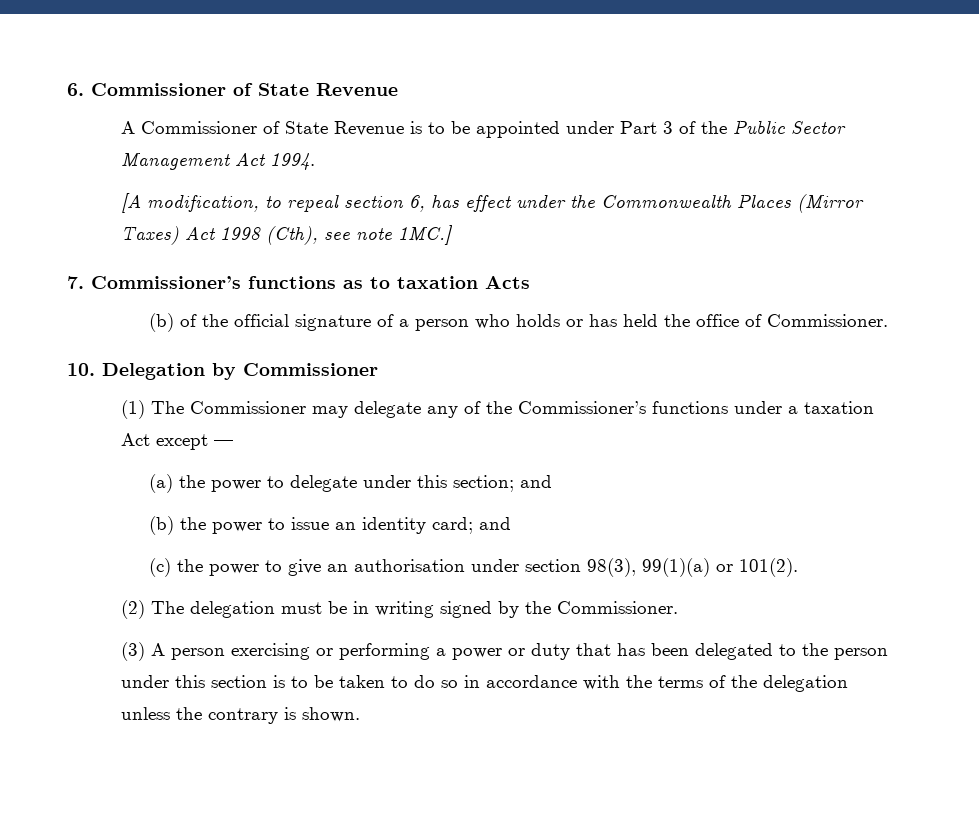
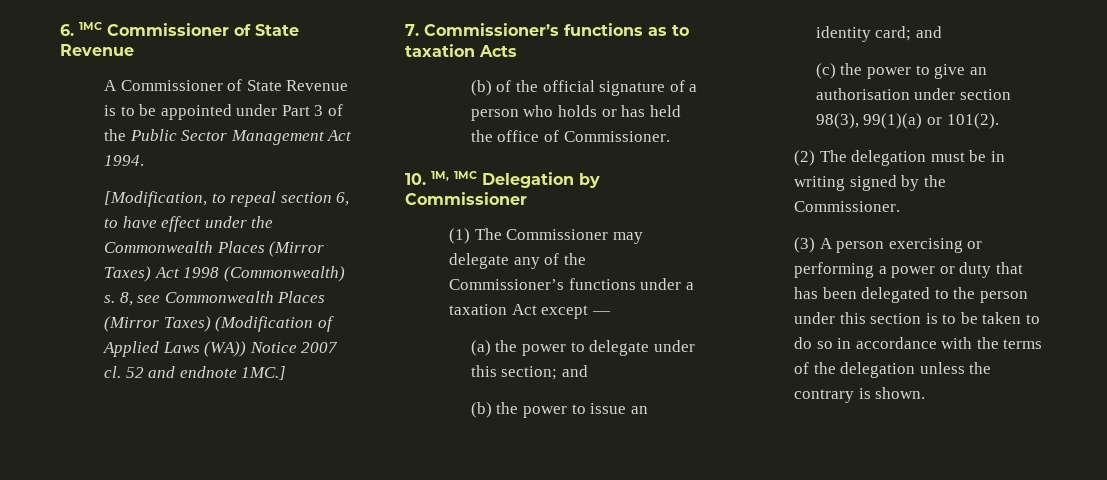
- 6. Commissioner of State Revenue
+ 6. 1MC Commissioner of State Revenue
- [A modification, to repeal section 6, has effect under the Commonwealth Places (Mirror Taxes) Act 1998 (Cth), see note 1MC.]
+ [Modification, to repeal section 6, to have effect under the Commonwealth Places (Mirror Taxes) Act 1998 (Commonwealth) s. 8, see Commonwealth Places (Mirror Taxes) (Modification of Applied Laws (WA)) Notice 2007 cl. 52 and endnote 1MC.]
- 10. Delegation by Commissioner
+ 10. 1M, 1MC Delegation by Commissioner

